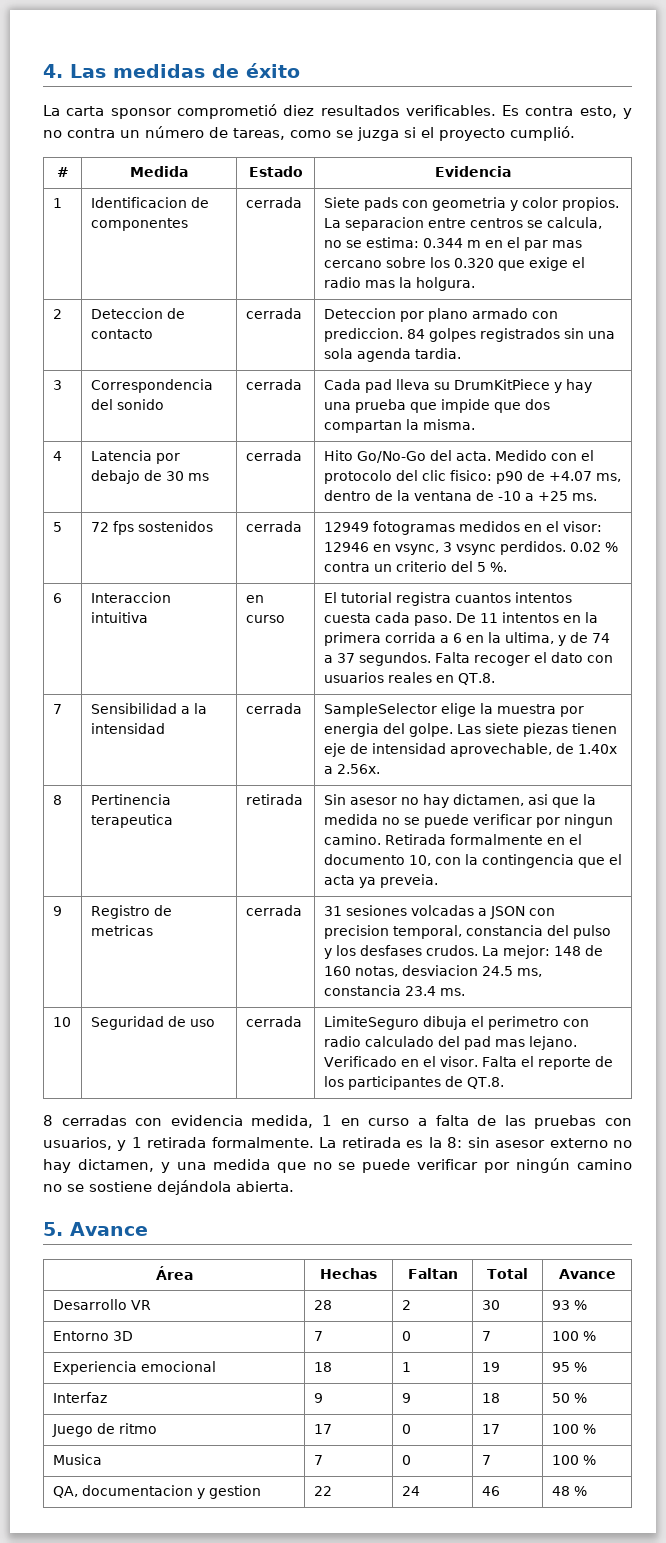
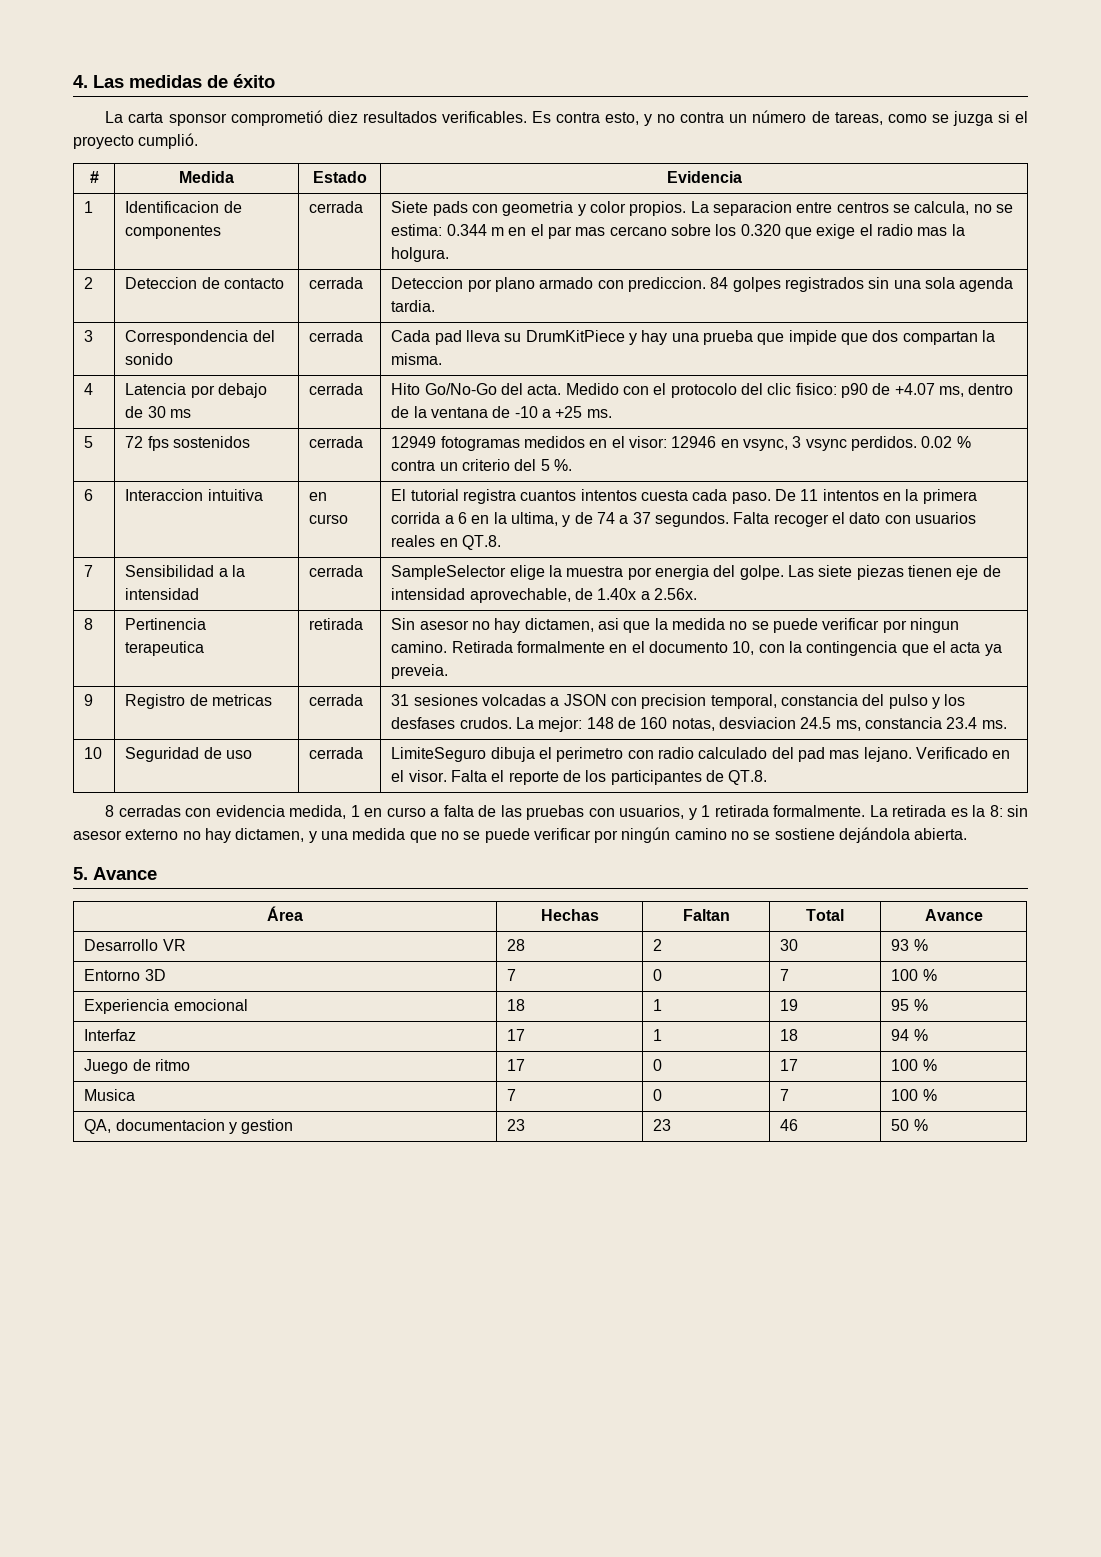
- Interfaz | 9 | 9 | 18 | 50 %
+ Interfaz | 17 | 1 | 18 | 94 %
- QA, documentacion y gestion | 22 | 24 | 46 | 48 %
+ QA, documentacion y gestion | 23 | 23 | 46 | 50 %

